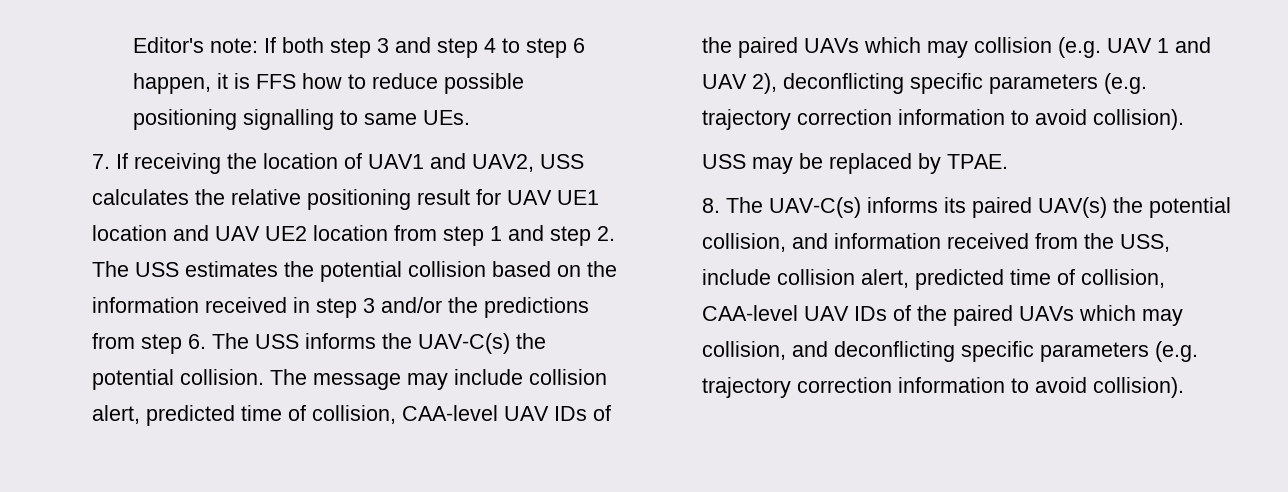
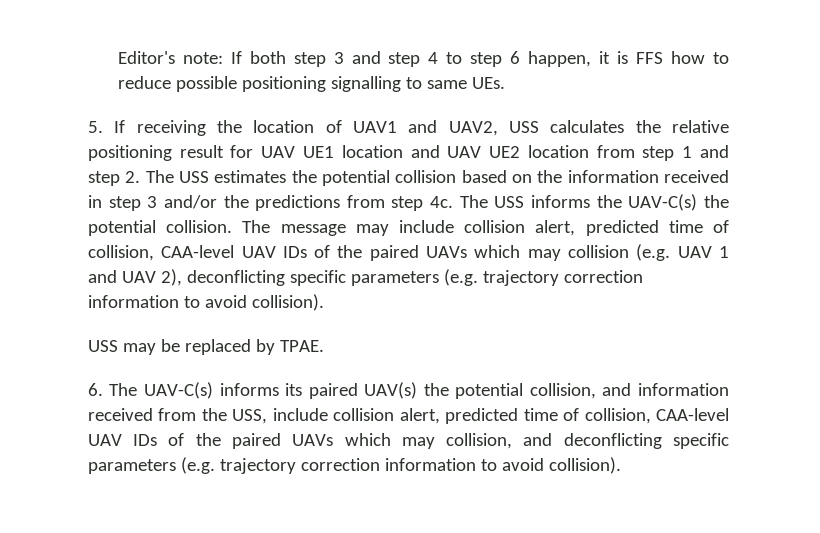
- 7. If receiving the location of UAV1 and UAV2, USS calculates the relative positioning result for UAV UE1 location and UAV UE2 location from step 1 and step 2. The USS estimates the potential collision based on the information received in step 3 and/or the predictions from step 6. The USS informs the UAV-C(s) the potential collision.
+ 5. If receiving the location of UAV1 and UAV2, USS calculates the relative positioning result for UAV UE1 location and UAV UE2 location from step 1 and step 2. The USS estimates the potential collision based on the information received in step 3 and/or the predictions from step 4c. The USS informs the UAV-C(s) the potential collision.
- 8. The UAV-C(s) informs its paired UAV(s) the potential collision, and information received from the USS, include collision alert, predicted time of collision, CAA-level UAV IDs of the paired UAVs which may collision, and deconflicting specific parameters (e.g. trajectory correction information to avoid collision).
+ 6. The UAV-C(s) informs its paired UAV(s) the potential collision, and information received from the USS, include collision alert, predicted time of collision, CAA-level UAV IDs of the paired UAVs which may collision, and deconflicting specific parameters (e.g. trajectory correction information to avoid collision).

